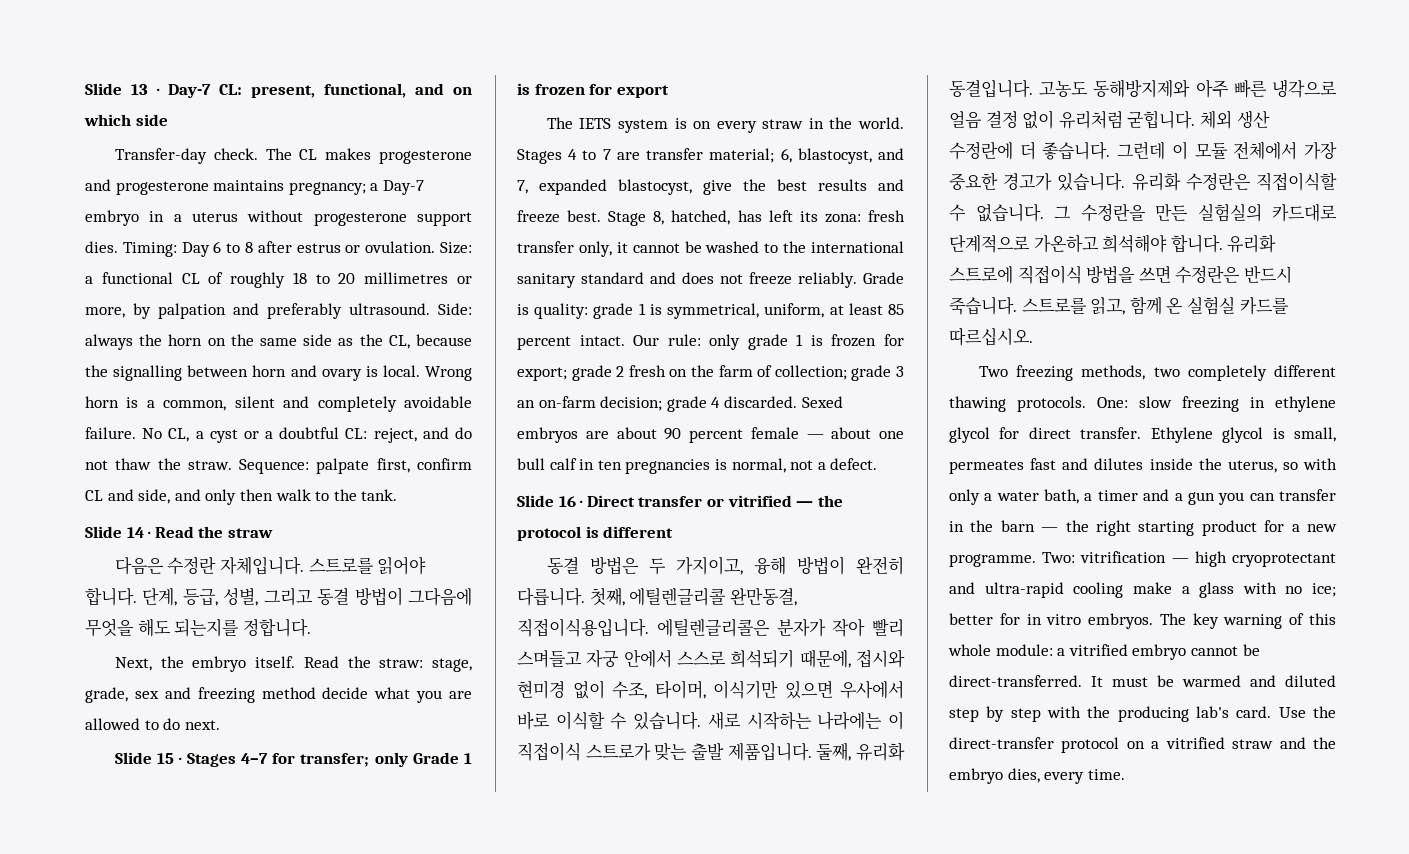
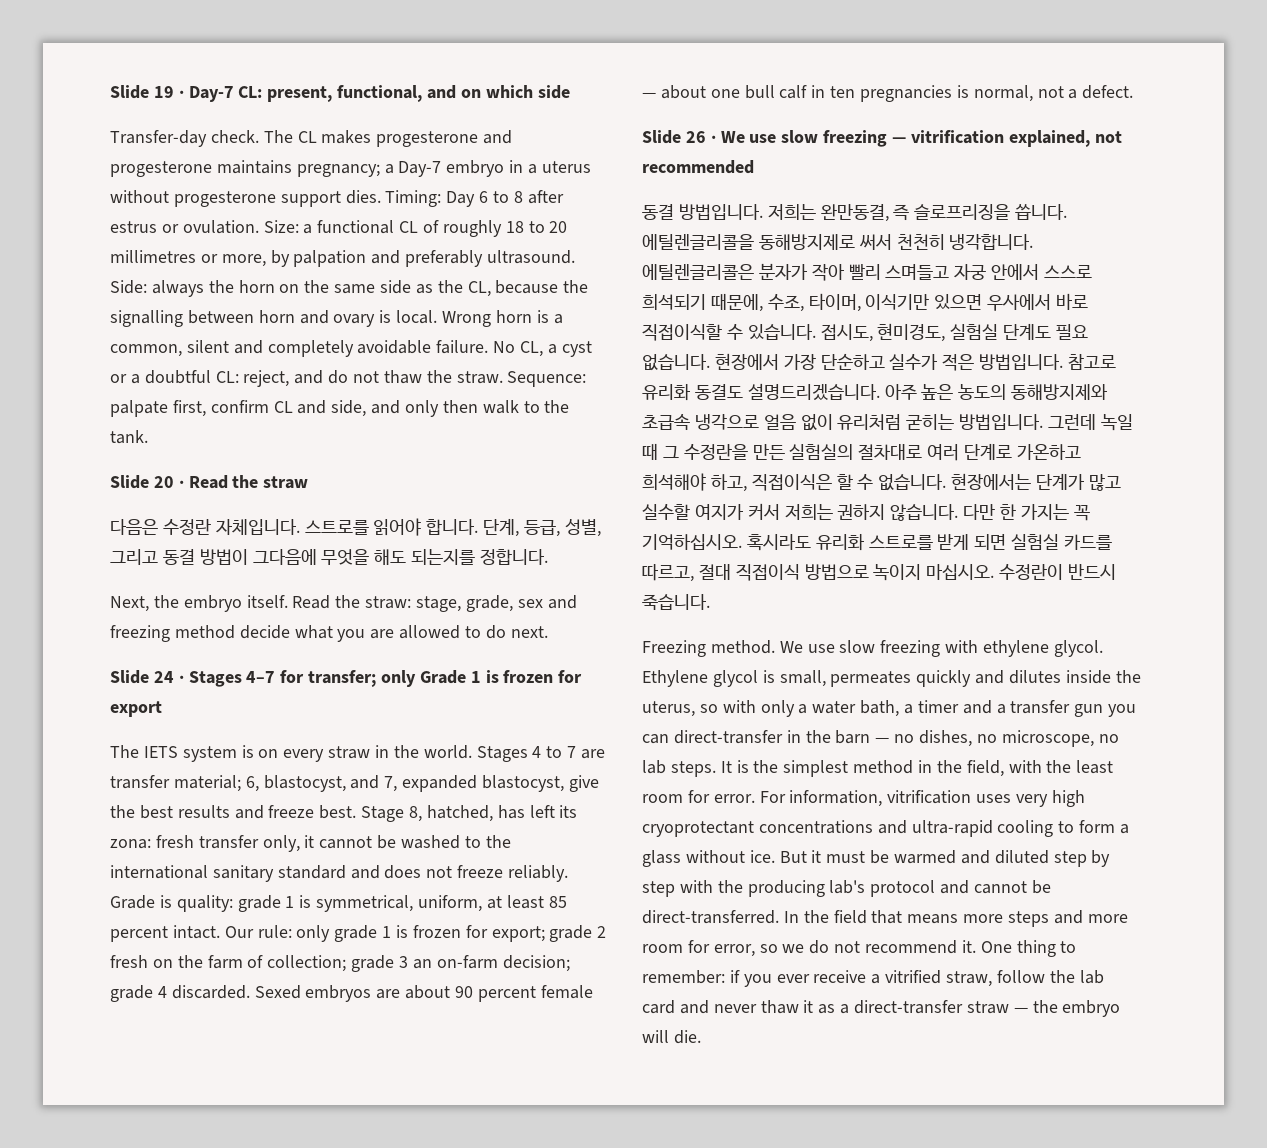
- Slide 13 · Day-7 CL: present, functional, and on which side
+ Slide 19 · Day-7 CL: present, functional, and on which side
- Slide 14 · Read the straw
+ Slide 20 · Read the straw
- Slide 15 · Stages 4–7 for transfer; only Grade 1 is frozen for export
+ Slide 24 · Stages 4–7 for transfer; only Grade 1 is frozen for export
- Slide 16 · Direct transfer or vitrified — the protocol is different
- 동결 방법은 두 가지이고, 융해 방법이 완전히 다릅니다. 첫째, 에틸렌글리콜 완만동결, 직접이식용입니다.
+ Slide 26 · We use slow freezing — vitrification explained, not recommended
+ 동결 방법입니다. 저희는 완만동결, 즉 슬로프리징을 씁니다. 에틸렌글리콜을 동해방지제로 써서 천천히 냉각합니다.
- 에틸렌글리콜은 분자가 작아 빨리 스며들고 자궁 안에서 스스로 희석되기 때문에, 접시와 현미경 없이 수조, 타이머, 이식기만 있으면 우사에서 바로 이식할 수 있습니다.
+ 에틸렌글리콜은 분자가 작아 빨리 스며들고 자궁 안에서 스스로 희석되기 때문에, 수조, 타이머, 이식기만 있으면 우사에서 바로 직접이식할 수 있습니다.
- 새로 시작하는 나라에는 이 직접이식 스트로가 맞는 출발 제품입니다. 둘째, 유리화 동결입니다. 고농도 동해방지제와 아주 빠른 냉각으로 얼음 결정 없이 유리처럼 굳힙니다. 체외 생산 수정란에 더 좋습니다. 그런데 이 모듈 전체에서 가장 중요한 경고가 있습니다. 유리화 수정란은 직접이식할 수 없습니다. 그 수정란을 만든 실험실의 카드대로 단계적으로 가온하고 희석해야 합니다. 유리화 스트로에 직접이식 방법을 쓰면 수정란은 반드시 죽습니다. 스트로를 읽고, 함께 온 실험실 카드를 따르십시오.
- Two freezing methods, two completely different thawing protocols. One: slow freezing in ethylene glycol for direct transfer.
+ 접시도, 현미경도, 실험실 단계도 필요 없습니다. 현장에서 가장 단순하고 실수가 적은 방법입니다. 참고로 유리화 동결도 설명드리겠습니다. 아주 높은 농도의 동해방지제와 초급속 냉각으로 얼음 없이 유리처럼 굳히는 방법입니다. 그런데 녹일 때 그 수정란을 만든 실험실의 절차대로 여러 단계로 가온하고 희석해야 하고, 직접이식은 할 수 없습니다. 현장에서는 단계가 많고 실수할 여지가 커서 저희는 권하지 않습니다. 다만 한 가지는 꼭 기억하십시오. 혹시라도 유리화 스트로를 받게 되면 실험실 카드를 따르고, 절대 직접이식 방법으로 녹이지 마십시오. 수정란이 반드시 죽습니다.
+ Freezing method. We use slow freezing with ethylene glycol.
- Ethylene glycol is small, permeates fast and dilutes inside the uterus, so with only a water bath, a timer and a gun you can transfer in the barn — the right starting product for a new programme. Two: vitrification — high cryoprotectant and ultra-rapid cooling make a glass with no ice; better for in vitro embryos. The key warning of this whole module: a vitrified embryo cannot be direct-transferred. It must be warmed and diluted step by step with the producing lab's card. Use the direct-transfer protocol on a vitrified straw and the embryo dies, every time.
+ Ethylene glycol is small, permeates quickly and dilutes inside the uterus, so with only a water bath, a timer and a transfer gun you can direct-transfer in the barn — no dishes, no microscope, no lab steps. It is the simplest method in the field, with the least room for error. For information, vitrification uses very high cryoprotectant concentrations and ultra-rapid cooling to form a glass without ice. But it must be warmed and diluted step by step with the producing lab's protocol and cannot be direct-transferred. In the field that means more steps and more room for error, so we do not recommend it. One thing to remember: if you ever receive a vitrified straw, follow the lab card and never thaw it as a direct-transfer straw — the embryo will die.

